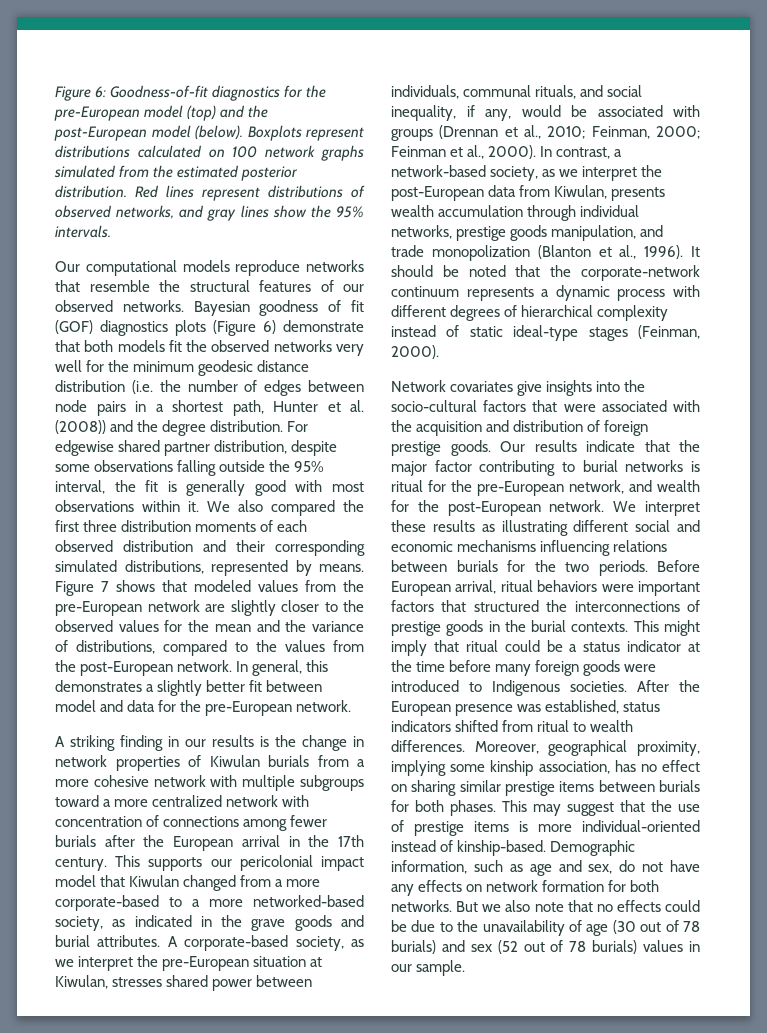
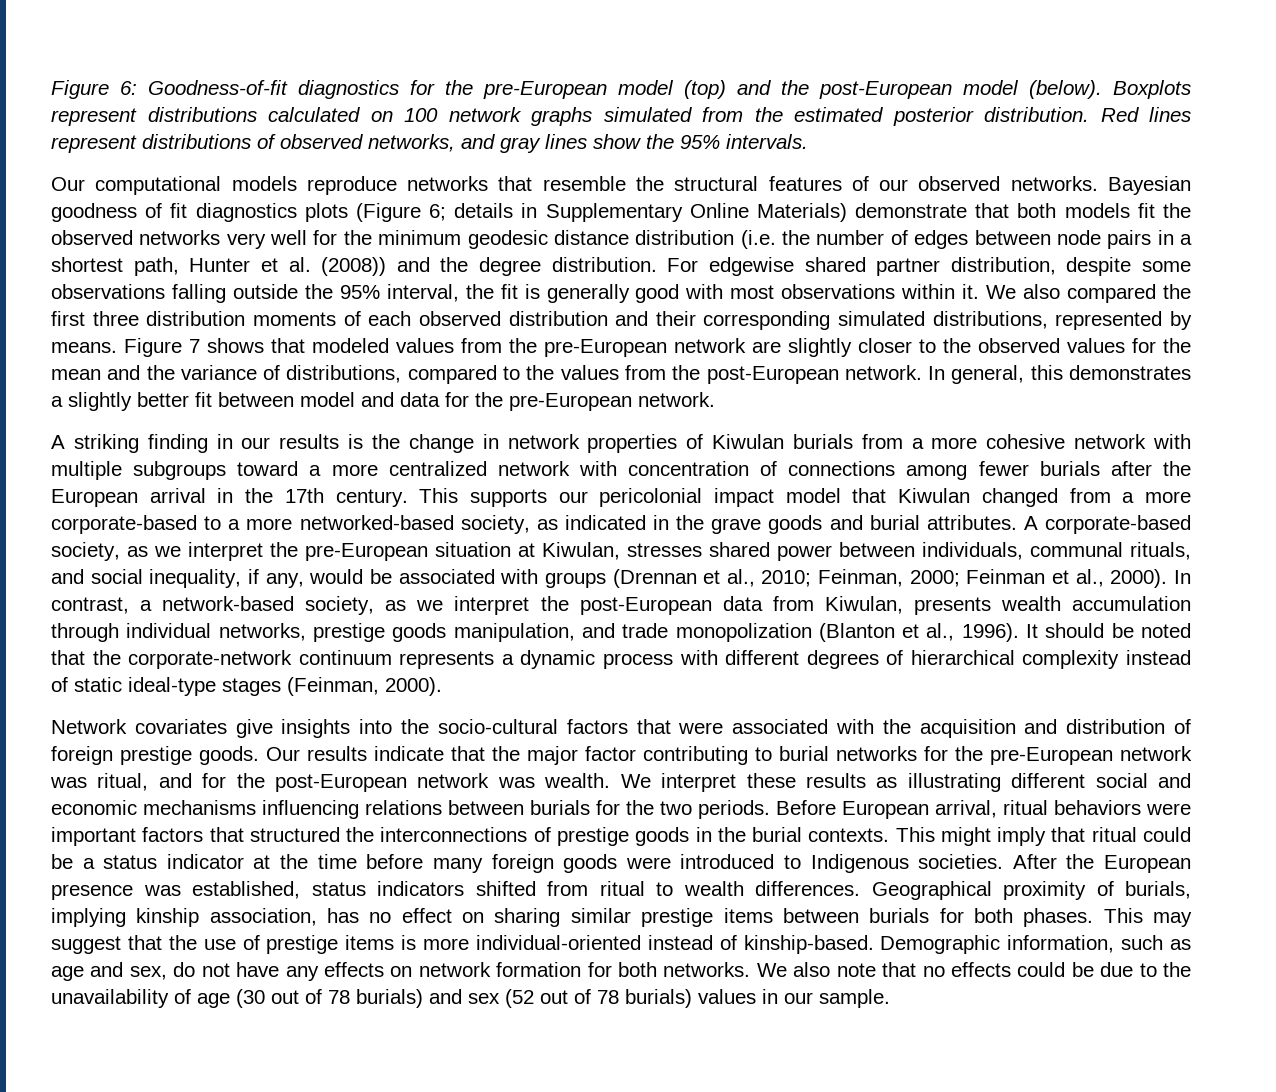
- Bayesian goodness of fit (GOF) diagnostics plots (Figure 6) demonstrate that both models fit the observed networks very well for the minimum geodesic distance distribution (i.e. the number of edges between node pairs in a shortest path, Hunter et al. (2008)) and the degree distribution.
+ Bayesian goodness of fit diagnostics plots (Figure 6; details in Supplementary Online Materials) demonstrate that both models fit the observed networks very well for the minimum geodesic distance distribution (i.e. the number of edges between node pairs in a shortest path, Hunter et al. (2008)) and the degree distribution.
- Our results indicate that the major factor contributing to burial networks is ritual for the pre-European network, and wealth for the post-European network.
+ Our results indicate that the major factor contributing to burial networks for the pre-European network was ritual, and for the post-European network was wealth.
- Moreover, geographical proximity, implying some kinship association, has no effect on sharing similar prestige items between burials for both phases.
+ Geographical proximity of burials, implying kinship association, has no effect on sharing similar prestige items between burials for both phases.
- But we also note that no effects could be due to the unavailability of age (30 out of 78 burials) and sex (52 out of 78 burials) values in our sample.
+ We also note that no effects could be due to the unavailability of age (30 out of 78 burials) and sex (52 out of 78 burials) values in our sample.

